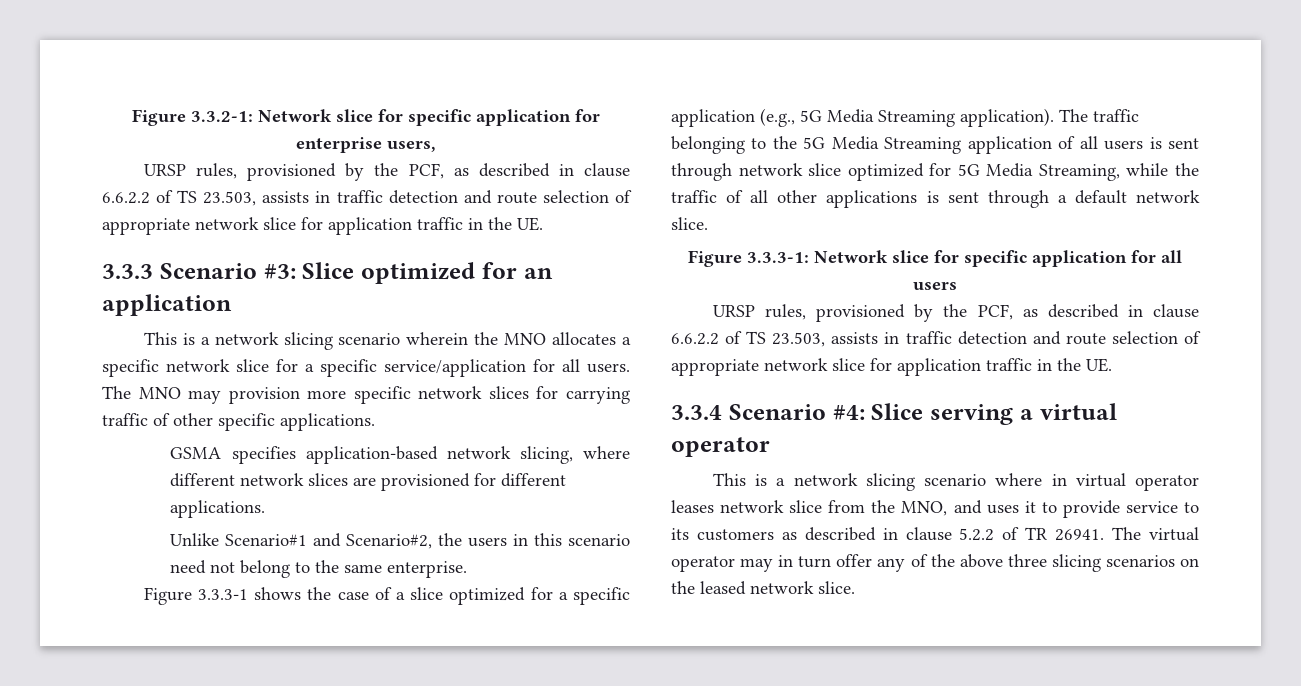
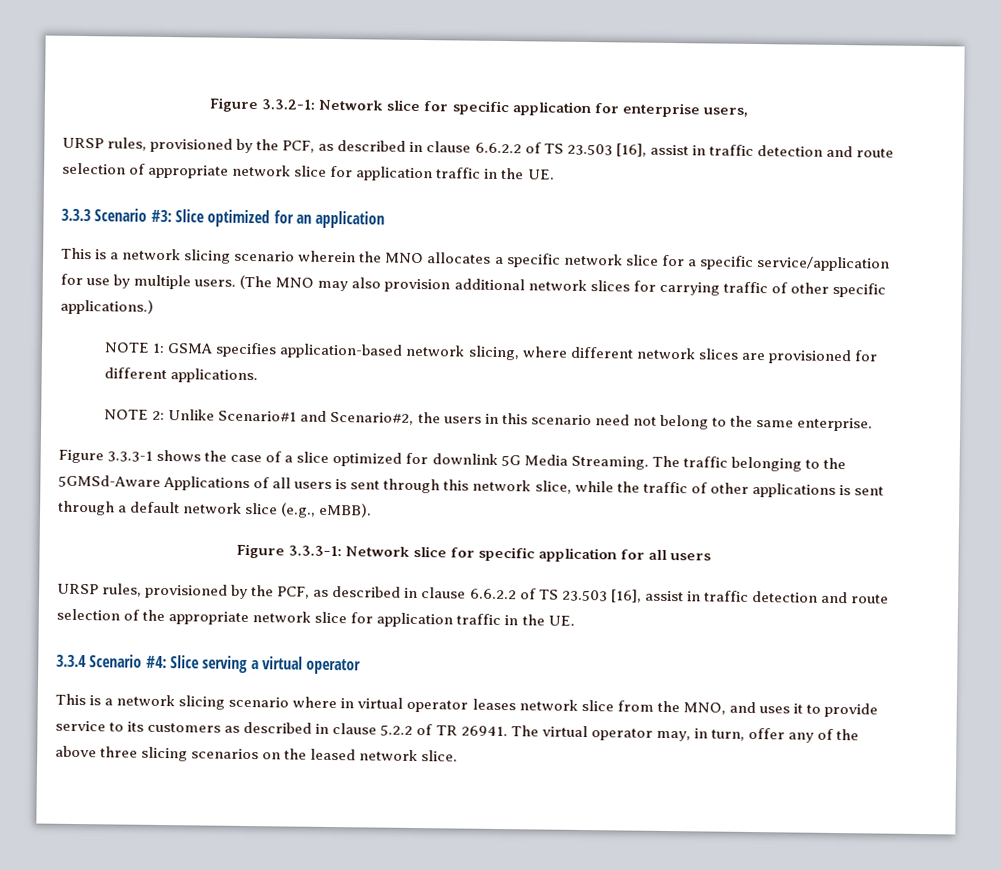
  Figure 3.3.2-1: Network slice for specific application for enterprise users,
- URSP rules, provisioned by the PCF, as described in clause 6.6.2.2 of TS 23.503, assists in traffic detection and route selection of appropriate network slice for application traffic in the UE.
+ URSP rules, provisioned by the PCF, as described in clause 6.6.2.2 of TS 23.503 [16], assist in traffic detection and route selection of appropriate network slice for application traffic in the UE.
- This is a network slicing scenario wherein the MNO allocates a specific network slice for a specific service/application for all users. The MNO may provision more specific network slices for carrying traffic of other specific applications.
- GSMA specifies application-based network slicing, where different network slices are provisioned for different applications.
+ This is a network slicing scenario wherein the MNO allocates a specific network slice for a specific service/application for use by multiple users. (The MNO may also provision additional network slices for carrying traffic of other specific applications.)
+ NOTE 1: GSMA specifies application-based network slicing, where different network slices are provisioned for different applications.
- Unlike Scenario#1 and Scenario#2, the users in this scenario need not belong to the same enterprise.
+ NOTE 2: Unlike Scenario#1 and Scenario#2, the users in this scenario need not belong to the same enterprise.
- Figure 3.3.3-1 shows the case of a slice optimized for a specific application (e.g., 5G Media Streaming application).
+ Figure 3.3.3-1 shows the case of a slice optimized for downlink 5G Media Streaming.
- The traffic belonging to the 5G Media Streaming application of all users is sent through network slice optimized for 5G Media Streaming, while the traffic of all other applications is sent through a default network slice.
+ The traffic belonging to the 5GMSd-Aware Applications of all users is sent through this network slice, while the traffic of other applications is sent through a default network slice (e.g., eMBB).
  Figure 3.3.3-1: Network slice for specific application for all users
- URSP rules, provisioned by the PCF, as described in clause 6.6.2.2 of TS 23.503, assists in traffic detection and route selection of appropriate network slice for application traffic in the UE.
+ URSP rules, provisioned by the PCF, as described in clause 6.6.2.2 of TS 23.503 [16], assist in traffic detection and route selection of the appropriate network slice for application traffic in the UE.
- The virtual operator may in turn offer any of the above three slicing scenarios on the leased network slice.
+ The virtual operator may, in turn, offer any of the above three slicing scenarios on the leased network slice.

